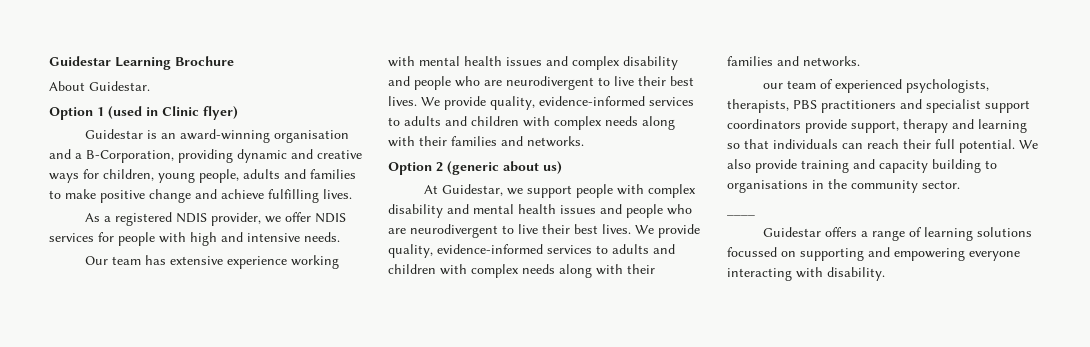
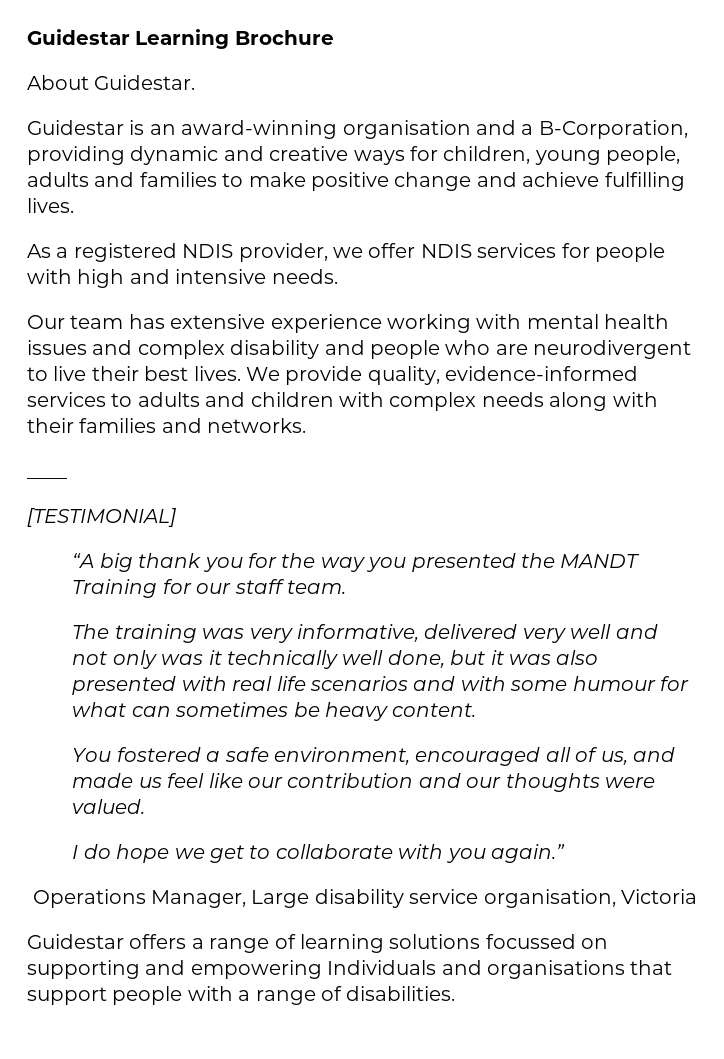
- Option 1 (used in Clinic flyer)
- Option 2 (generic about us)
- At Guidestar, we support people with complex disability and mental health issues and people who are neurodivergent to live their best lives. We provide quality, evidence-informed services to adults and children with complex needs along with their families and networks.
- our team of experienced psychologists, therapists, PBS practitioners and specialist support coordinators provide support, therapy and learning so that individuals can reach their full potential. We also provide training and capacity building to organisations in the community sector.
  ____
+ [TESTIMONIAL]
+ “A big thank you for the way you presented the MANDT Training for our staff team.
+ The training was very informative, delivered very well and not only was it technically well done, but it was also presented with real life scenarios and with some humour for what can sometimes be heavy content.
+ You fostered a safe environment, encouraged all of us, and made us feel like our contribution and our thoughts were valued.
+ I do hope we get to collaborate with you again.”
+ Operations Manager, Large disability service organisation, Victoria
- Guidestar offers a range of learning solutions focussed on supporting and empowering everyone interacting with disability.
+ Guidestar offers a range of learning solutions focussed on supporting and empowering Individuals and organisations that support people with a range of disabilities.

